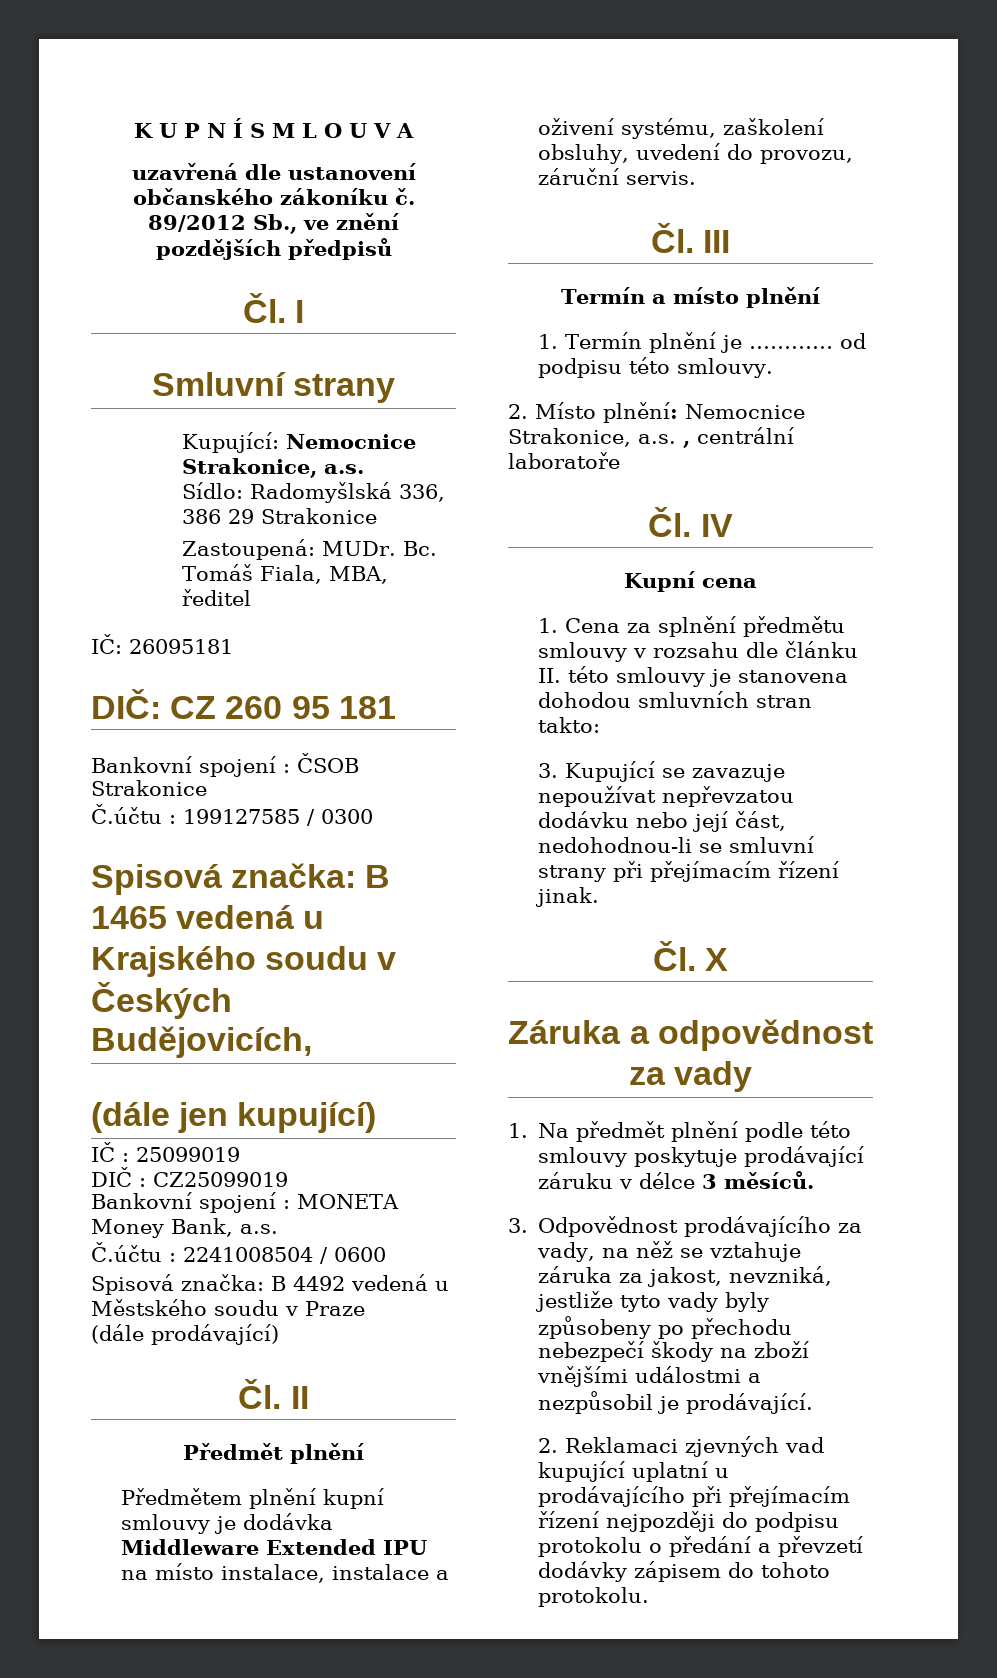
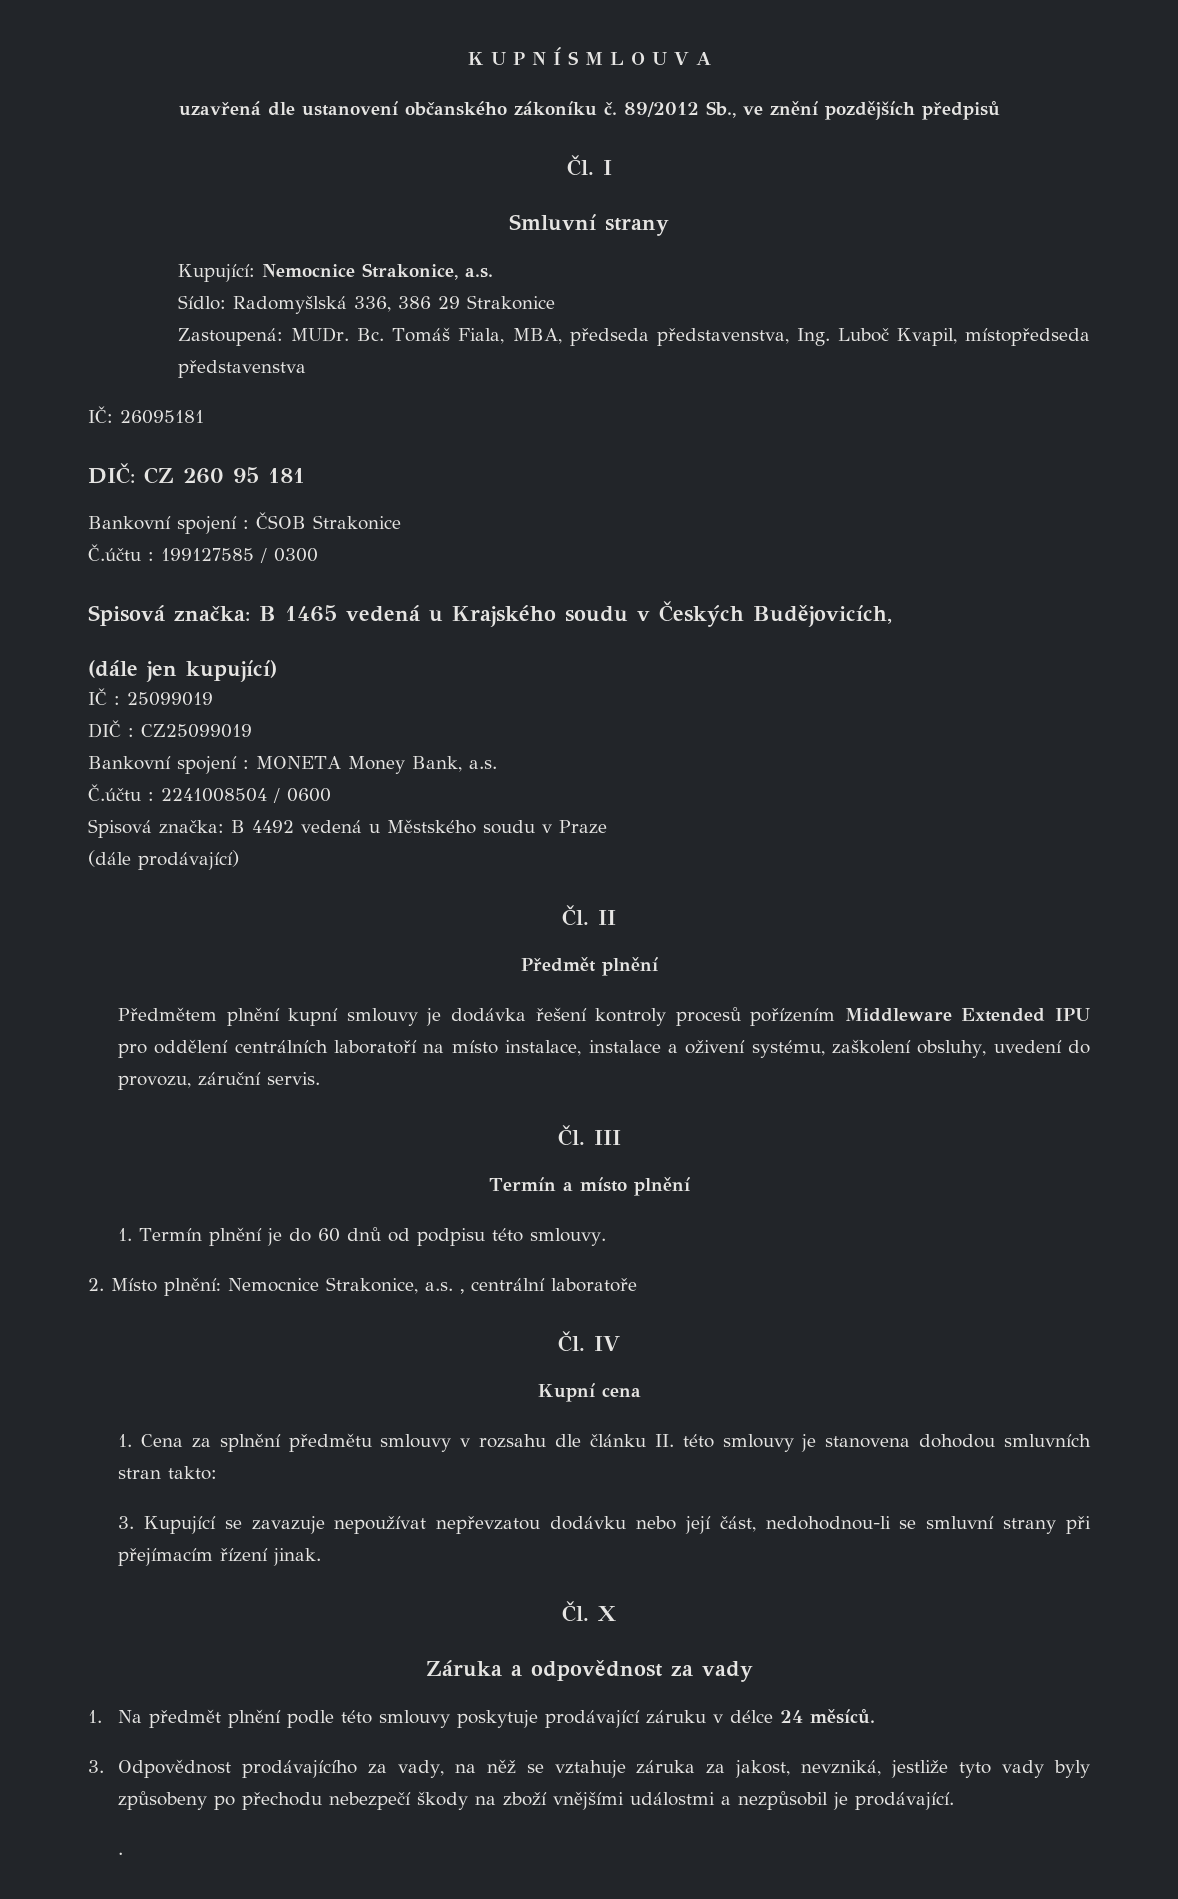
- Bc. Tomáš Fiala, MBA, ředitel
+ Bc. Tomáš Fiala, MBA, předseda představenstva, Ing. Luboč Kvapil, místopředseda představenstva
- Předmětem plnění kupní smlouvy je dodávka Middleware Extended IPU na místo instalace, instalace a oživení systému, zaškolení obsluhy, uvedení do provozu, záruční servis.
+ Předmětem plnění kupní smlouvy je dodávka řešení kontroly procesů pořízením Middleware Extended IPU pro oddělení centrálních laboratoří na místo instalace, instalace a oživení systému, zaškolení obsluhy, uvedení do provozu, záruční servis.
- 1. Termín plnění je ………… od podpisu této smlouvy.
+ 1. Termín plnění je do 60 dnů od podpisu této smlouvy.
- 1. Na předmět plnění podle této smlouvy poskytuje prodávající záruku v délce 3 měsíců.
+ 1. Na předmět plnění podle této smlouvy poskytuje prodávající záruku v délce 24 měsíců.
- 2. Reklamaci zjevných vad kupující uplatní u prodávajícího při přejímacím řízení nejpozději do podpisu protokolu o předání a převzetí dodávky zápisem do tohoto protokolu.
+ .

